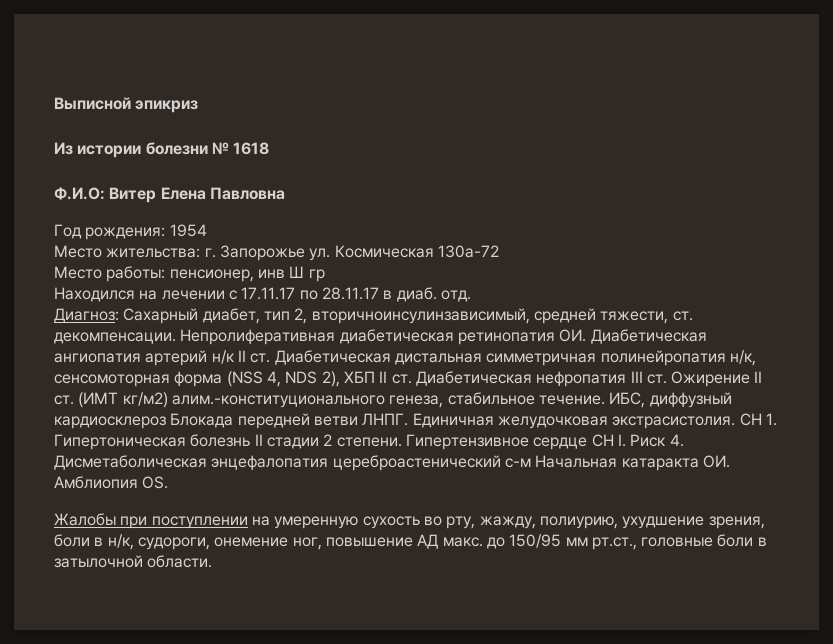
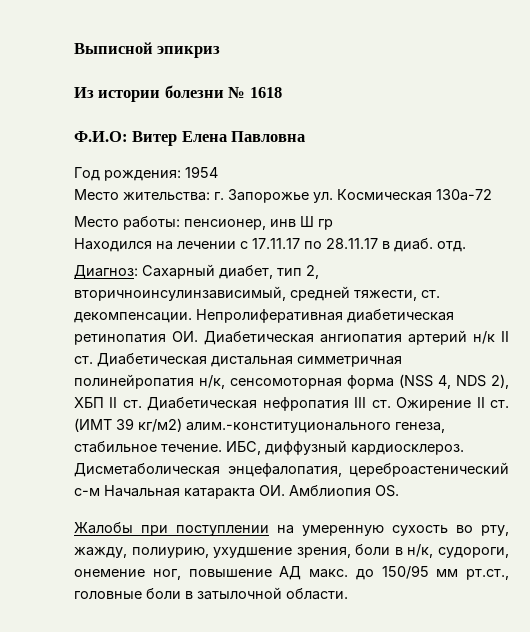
- Непролиферативная диабетическая ретинопатия ОИ. Диабетическая ангиопатия артерий н/к II ст. Диабетическая дистальная симметричная полинейропатия н/к, сенсомоторная форма (NSS 4, NDS 2), ХБП II ст. Диабетическая нефропатия III ст. Ожирение II ст. (ИМТ кг/м2) алим.-конституционального генеза, стабильное течение.
+ Непролиферативная диабетическая ретинопатия ОИ. Диабетическая ангиопатия артерий н/к II ст. Диабетическая дистальная симметричная полинейропатия н/к, сенсомоторная форма (NSS 4, NDS 2), ХБП II ст. Диабетическая нефропатия III ст. Ожирение II ст. (ИМТ 39 кг/м2) алим.-конституционального генеза, стабильное течение.
- ИБС, диффузный кардиосклероз Блокада передней ветви ЛНПГ. Единичная желудочковая экстрасистолия. СН 1. Гипертоническая болезнь II стадии 2 степени. Гипертензивное сердце СН I. Риск 4. Дисметаболическая энцефалопатия цереброастенический с-м Начальная катаракта ОИ. Амблиопия OS.
+ ИБС, диффузный кардиосклероз. Дисметаболическая энцефалопатия, цереброастенический с-м Начальная катаракта ОИ. Амблиопия OS.

